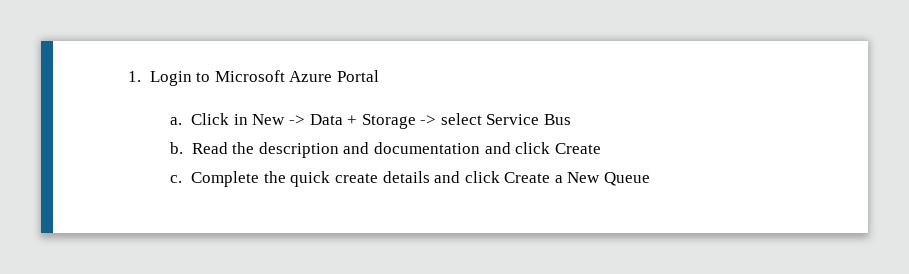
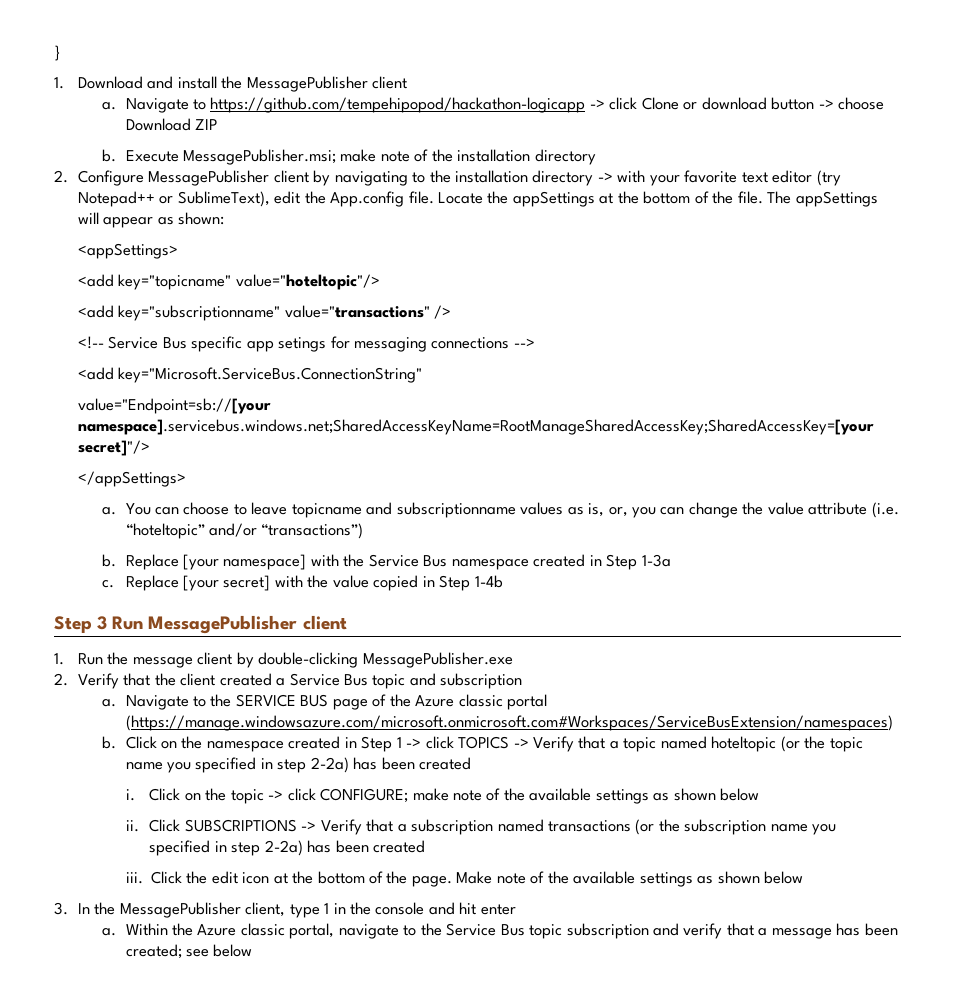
- 1. Login to Microsoft Azure Portal
- a. Click in New -> Data + Storage -> select Service Bus
- b. Read the description and documentation and click Create
- c. Complete the quick create details and click Create a New Queue
+ }
+ 1. Download and install the MessagePublisher client
+ a. Navigate to https://github.com/tempehipopod/hackathon-logicapp -> click Clone or download button -> choose Download ZIP
+ b. Execute MessagePublisher.msi; make note of the installation directory
+ 2. Configure MessagePublisher client by navigating to the installation directory -> with your favorite text editor (try Notepad++ or SublimeText), edit the App.config file. Locate the appSettings at the bottom of the file. The appSettings will appear as shown:
+ <appSettings>
+ <add key="topicname" value="hoteltopic"/>
+ <add key="subscriptionname" value="transactions" />
+ <!-- Service Bus specific app setings for messaging connections -->
+ <add key="Microsoft.ServiceBus.ConnectionString"
+ value="Endpoint=sb://[your namespace].servicebus.windows.net;SharedAccessKeyName=RootManageSharedAccessKey;SharedAccessKey=[your secret]"/>
+ </appSettings>
+ a. You can choose to leave topicname and subscriptionname values as is, or, you can change the value attribute (i.e. “hoteltopic” and/or “transactions”)
+ b. Replace [your namespace] with the Service Bus namespace created in Step 1-3a
+ c. Replace [your secret] with the value copied in Step 1-4b
+ Step 3 Run MessagePublisher client
+ 1. Run the message client by double-clicking MessagePublisher.exe
+ 2. Verify that the client created a Service Bus topic and subscription
+ a. Navigate to the SERVICE BUS page of the Azure classic portal (https://manage.windowsazure.com/microsoft.onmicrosoft.com#Workspaces/ServiceBusExtension/namespaces)
+ b. Click on the namespace created in Step 1 -> click TOPICS -> Verify that a topic named hoteltopic (or the topic name you specified in step 2-2a) has been created
+ i. Click on the topic -> click CONFIGURE; make note of the available settings as shown below
+ ii. Click SUBSCRIPTIONS -> Verify that a subscription named transactions (or the subscription name you specified in step 2-2a) has been created
+ iii. Click the edit icon at the bottom of the page. Make note of the available settings as shown below
+ 3. In the MessagePublisher client, type 1 in the console and hit enter
+ a. Within the Azure classic portal, navigate to the Service Bus topic subscription and verify that a message has been created; see below

